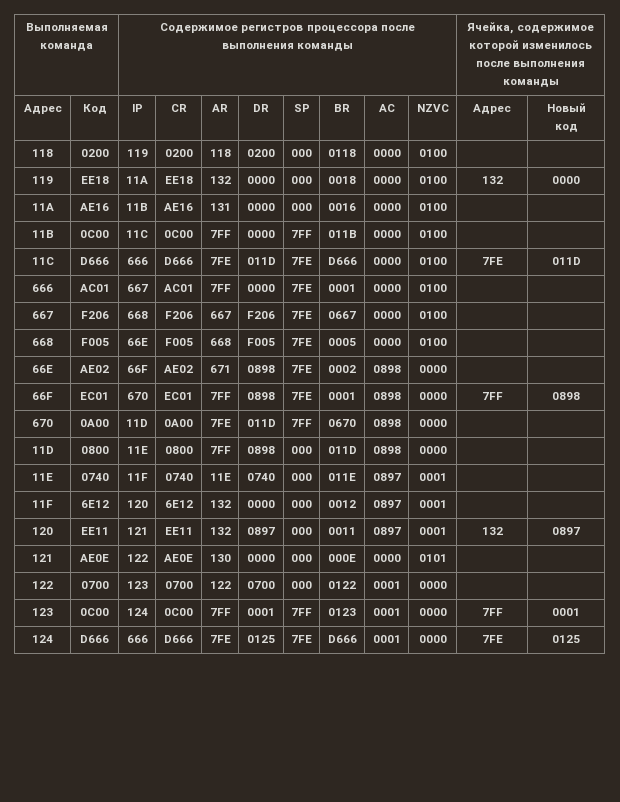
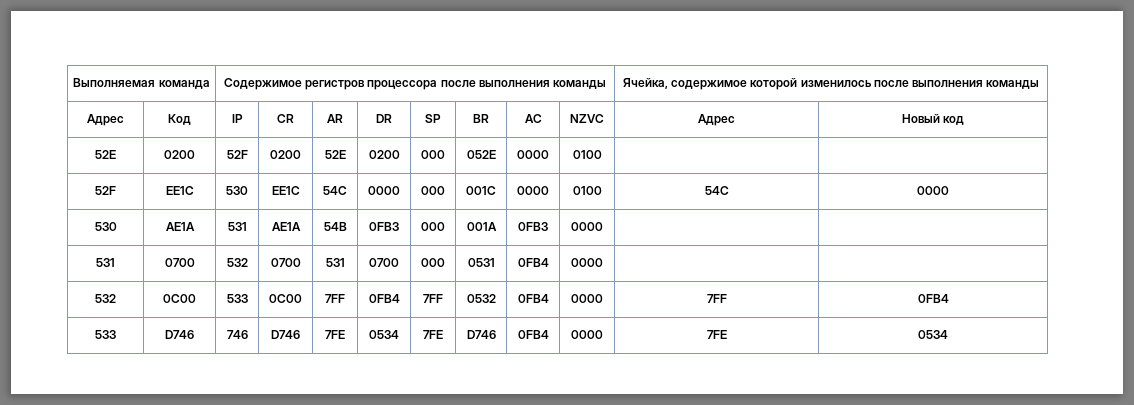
- 118 | 0200 | 119 | 0200 | 118 | 0200 | 000 | 0118 | 0000 | 0100 | |
- 119 | EE18 | 11A | EE18 | 132 | 0000 | 000 | 0018 | 0000 | 0100 | 132 | 0000
+ 52E | 0200 | 52F | 0200 | 52E | 0200 | 000 | 052E | 0000 | 0100 | |
+ 52F | EE1C | 530 | EE1C | 54C | 0000 | 000 | 001C | 0000 | 0100 | 54C | 0000
- 11A | AE16 | 11B | AE16 | 131 | 0000 | 000 | 0016 | 0000 | 0100 | |
- 11B | 0C00 | 11C | 0C00 | 7FF | 0000 | 7FF | 011B | 0000 | 0100 | |
- 11C | D666 | 666 | D666 | 7FE | 011D | 7FE | D666 | 0000 | 0100 | 7FE | 011D
- 666 | AC01 | 667 | AC01 | 7FF | 0000 | 7FE | 0001 | 0000 | 0100 | |
- 667 | F206 | 668 | F206 | 667 | F206 | 7FE | 0667 | 0000 | 0100 | |
- 668 | F005 | 66E | F005 | 668 | F005 | 7FE | 0005 | 0000 | 0100 | |
- 66E | AE02 | 66F | AE02 | 671 | 0898 | 7FE | 0002 | 0898 | 0000 | |
- 66F | EC01 | 670 | EC01 | 7FF | 0898 | 7FE | 0001 | 0898 | 0000 | 7FF | 0898
- 670 | 0A00 | 11D | 0A00 | 7FE | 011D | 7FF | 0670 | 0898 | 0000 | |
- 11D | 0800 | 11E | 0800 | 7FF | 0898 | 000 | 011D | 0898 | 0000 | |
- 11E | 0740 | 11F | 0740 | 11E | 0740 | 000 | 011E | 0897 | 0001 | |
- 11F | 6E12 | 120 | 6E12 | 132 | 0000 | 000 | 0012 | 0897 | 0001 | |
- 120 | EE11 | 121 | EE11 | 132 | 0897 | 000 | 0011 | 0897 | 0001 | 132 | 0897
- 121 | AE0E | 122 | AE0E | 130 | 0000 | 000 | 000E | 0000 | 0101 | |
- 122 | 0700 | 123 | 0700 | 122 | 0700 | 000 | 0122 | 0001 | 0000 | |
- 123 | 0C00 | 124 | 0C00 | 7FF | 0001 | 7FF | 0123 | 0001 | 0000 | 7FF | 0001
- 124 | D666 | 666 | D666 | 7FE | 0125 | 7FE | D666 | 0001 | 0000 | 7FE | 0125
+ 530 | AE1A | 531 | AE1A | 54B | 0FB3 | 000 | 001A | 0FB3 | 0000 | |
+ 531 | 0700 | 532 | 0700 | 531 | 0700 | 000 | 0531 | 0FB4 | 0000 | |
+ 532 | 0C00 | 533 | 0C00 | 7FF | 0FB4 | 7FF | 0532 | 0FB4 | 0000 | 7FF | 0FB4
+ 533 | D746 | 746 | D746 | 7FE | 0534 | 7FE | D746 | 0FB4 | 0000 | 7FE | 0534

